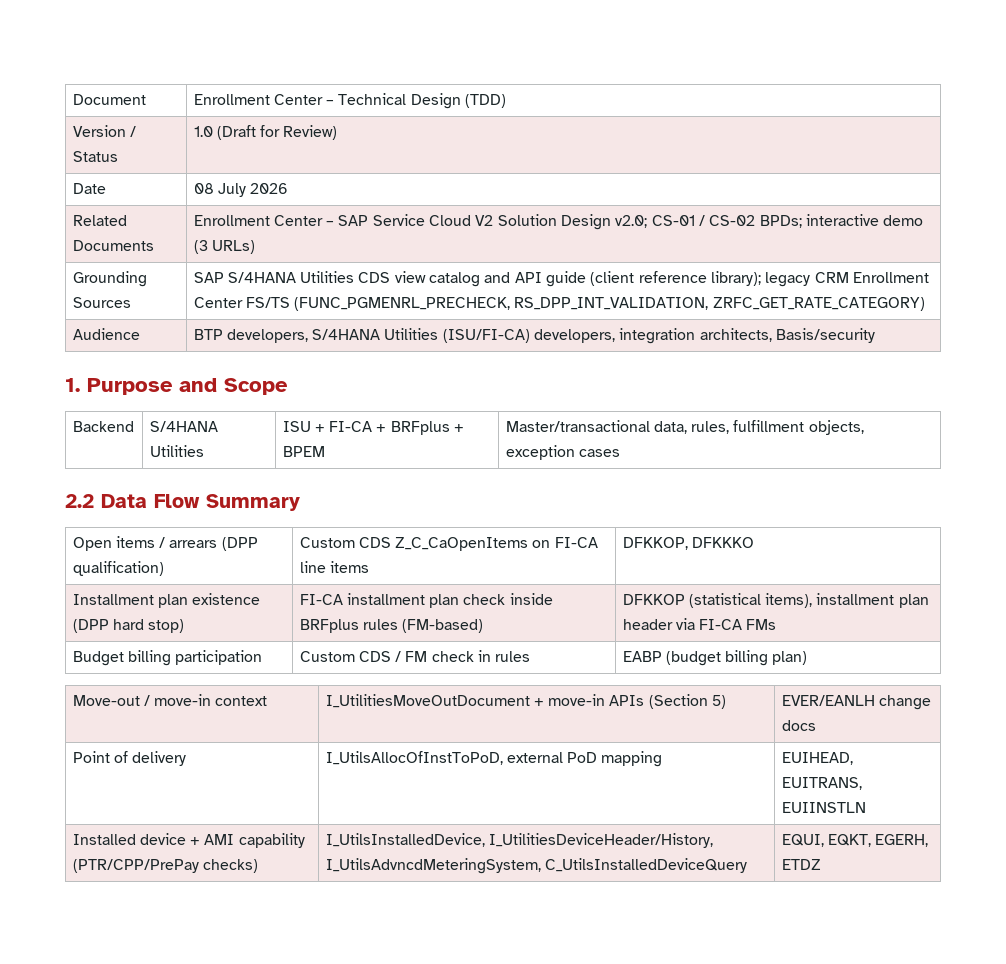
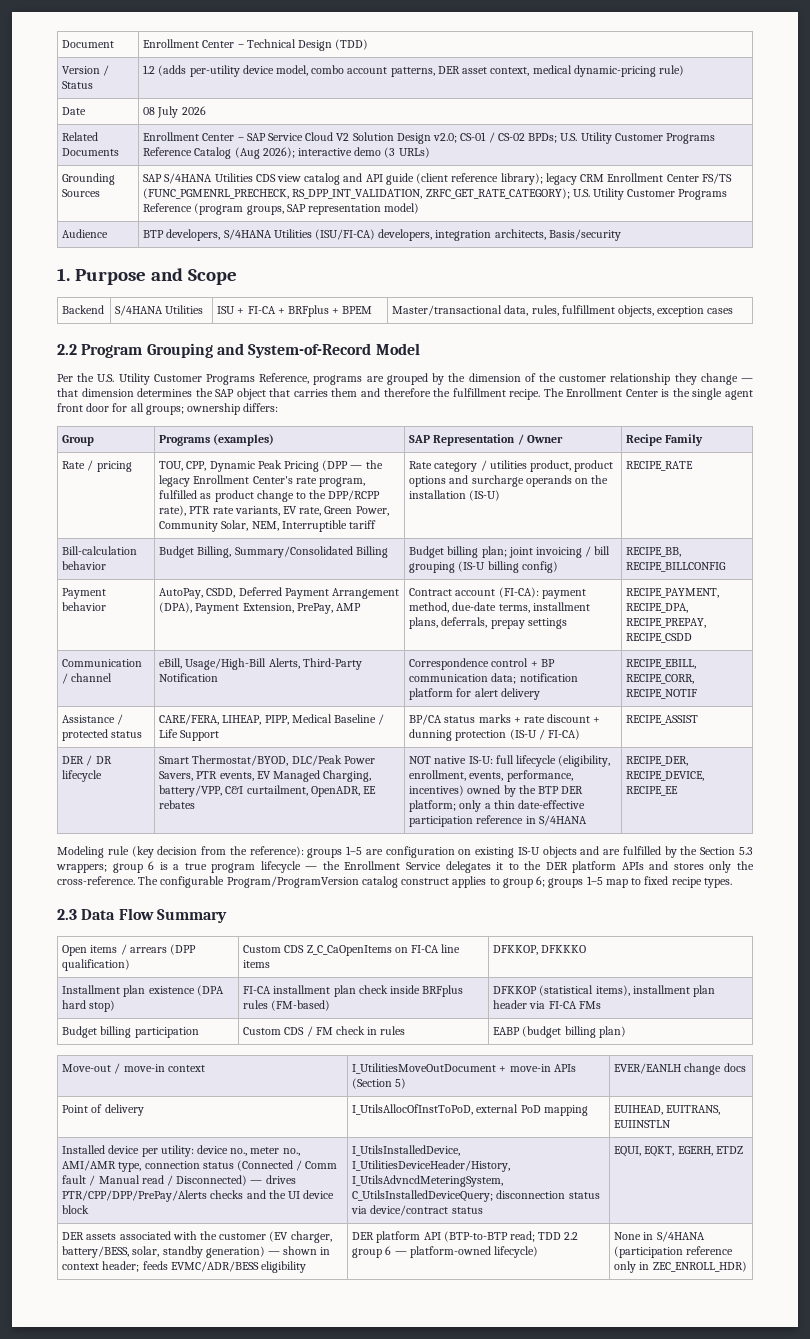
- Version / Status | 1.0 (Draft for Review)
+ Version / Status | 1.2 (adds per-utility device model, combo account patterns, DER asset context, medical dynamic-pricing rule)
- Related Documents | Enrollment Center – SAP Service Cloud V2 Solution Design v2.0; CS-01 / CS-02 BPDs; interactive demo (3 URLs)
+ Related Documents | Enrollment Center – SAP Service Cloud V2 Solution Design v2.0; CS-01 / CS-02 BPDs; U.S. Utility Customer Programs Reference Catalog (Aug 2026); interactive demo (3 URLs)
- Grounding Sources | SAP S/4HANA Utilities CDS view catalog and API guide (client reference library); legacy CRM Enrollment Center FS/TS (FUNC_PGMENRL_PRECHECK, RS_DPP_INT_VALIDATION, ZRFC_GET_RATE_CATEGORY)
+ Grounding Sources | SAP S/4HANA Utilities CDS view catalog and API guide (client reference library); legacy CRM Enrollment Center FS/TS (FUNC_PGMENRL_PRECHECK, RS_DPP_INT_VALIDATION, ZRFC_GET_RATE_CATEGORY); U.S. Utility Customer Programs Reference (program groups, SAP representation model)
- 2.2 Data Flow Summary
+ 2.2 Program Grouping and System-of-Record Model
+ Per the U.S. Utility Customer Programs Reference, programs are grouped by the dimension of the customer relationship they change — that dimension determines the SAP object that carries them and therefore the fulfillment recipe. The Enrollment Center is the single agent front door for all groups; ownership differs:
+ Group | Programs (examples) | SAP Representation / Owner | Recipe Family
+ Rate / pricing | TOU, CPP, Dynamic Peak Pricing (DPP — the legacy Enrollment Center's rate program, fulfilled as product change to the DPP/RCPP rate), PTR rate variants, EV rate, Green Power, Community Solar, NEM, Interruptible tariff | Rate category / utilities product, product options and surcharge operands on the installation (IS-U) | RECIPE_RATE
+ Bill-calculation behavior | Budget Billing, Summary/Consolidated Billing | Budget billing plan; joint invoicing / bill grouping (IS-U billing config) | RECIPE_BB, RECIPE_BILLCONFIG
+ Payment behavior | AutoPay, CSDD, Deferred Payment Arrangement (DPA), Payment Extension, PrePay, AMP | Contract account (FI-CA): payment method, due-date terms, installment plans, deferrals, prepay settings | RECIPE_PAYMENT, RECIPE_DPA, RECIPE_PREPAY, RECIPE_CSDD
+ Communication / channel | eBill, Usage/High-Bill Alerts, Third-Party Notification | Correspondence control + BP communication data; notification platform for alert delivery | RECIPE_EBILL, RECIPE_CORR, RECIPE_NOTIF
+ Assistance / protected status | CARE/FERA, LIHEAP, PIPP, Medical Baseline / Life Support | BP/CA status marks + rate discount + dunning protection (IS-U / FI-CA) | RECIPE_ASSIST
+ DER / DR lifecycle | Smart Thermostat/BYOD, DLC/Peak Power Savers, PTR events, EV Managed Charging, battery/VPP, C&I curtailment, OpenADR, EE rebates | NOT native IS-U: full lifecycle (eligibility, enrollment, events, performance, incentives) owned by the BTP DER platform; only a thin date-effective participation reference in S/4HANA | RECIPE_DER, RECIPE_DEVICE, RECIPE_EE
+ Modeling rule (key decision from the reference): groups 1–5 are configuration on existing IS-U objects and are fulfilled by the Section 5.3 wrappers; group 6 is a true program lifecycle — the Enrollment Service delegates it to the DER platform APIs and stores only the cross-reference. The configurable Program/ProgramVersion catalog construct applies to group 6; groups 1–5 map to fixed recipe types.
+ 2.3 Data Flow Summary
- Installment plan existence (DPP hard stop) | FI-CA installment plan check inside BRFplus rules (FM-based) | DFKKOP (statistical items), installment plan header via FI-CA FMs
+ Installment plan existence (DPA hard stop) | FI-CA installment plan check inside BRFplus rules (FM-based) | DFKKOP (statistical items), installment plan header via FI-CA FMs
- Installed device + AMI capability (PTR/CPP/PrePay checks) | I_UtilsInstalledDevice, I_UtilitiesDeviceHeader/History, I_UtilsAdvncdMeteringSystem, C_UtilsInstalledDeviceQuery | EQUI, EQKT, EGERH, ETDZ
+ Installed device per utility: device no., meter no., AMI/AMR type, connection status (Connected / Comm fault / Manual read / Disconnected) — drives PTR/CPP/DPP/PrePay/Alerts checks and the UI device block | I_UtilsInstalledDevice, I_UtilitiesDeviceHeader/History, I_UtilsAdvncdMeteringSystem, C_UtilsInstalledDeviceQuery; disconnection status via device/contract status | EQUI, EQKT, EGERH, ETDZ
+ DER assets associated with the customer (EV charger, battery/BESS, solar, standby generation) — shown in context header; feeds EVMC/ADR/BESS eligibility | DER platform API (BTP-to-BTP read; TDD 2.2 group 6 — platform-owned lifecycle) | None in S/4HANA (participation reference only in ZEC_ENROLL_HDR)

